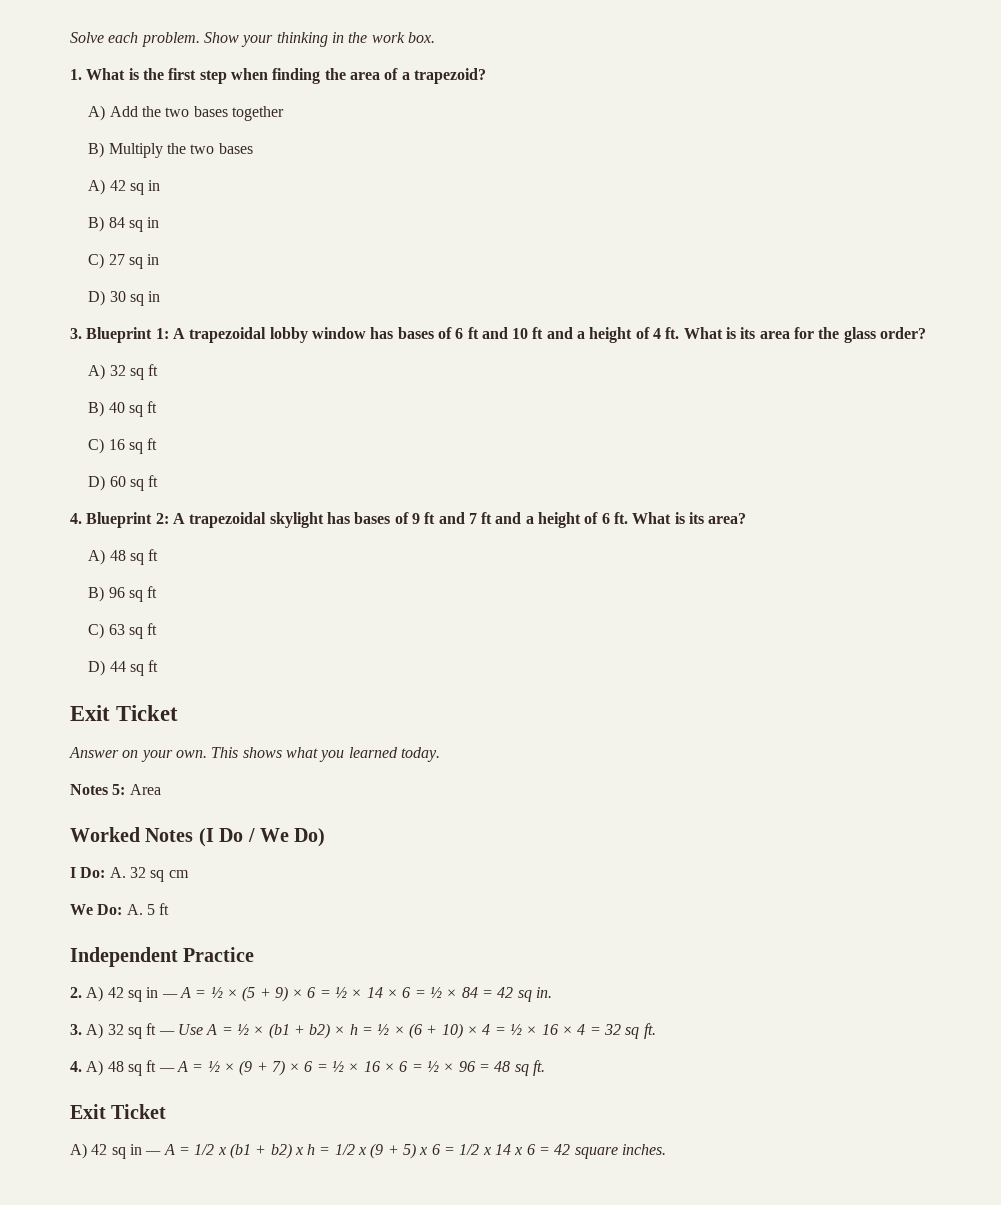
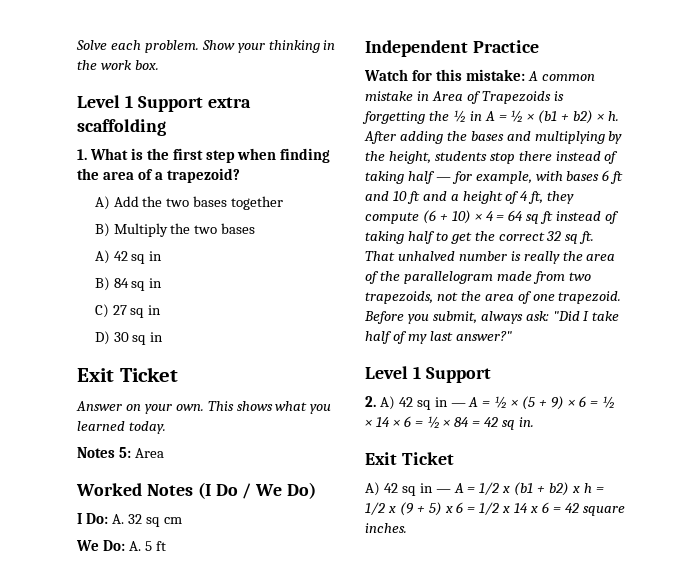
+ Level 1 Support extra scaffolding
- 3. Blueprint 1: A trapezoidal lobby window has bases of 6 ft and 10 ft and a height of 4 ft. What is its area for the glass order?
- A) 32 sq ft
- B) 40 sq ft
- C) 16 sq ft
- D) 60 sq ft
- 4. Blueprint 2: A trapezoidal skylight has bases of 9 ft and 7 ft and a height of 6 ft. What is its area?
- A) 48 sq ft
- B) 96 sq ft
- C) 63 sq ft
- D) 44 sq ft
+ Watch for this mistake: A common mistake in Area of Trapezoids is forgetting the ½ in A = ½ × (b1 + b2) × h. After adding the bases and multiplying by the height, students stop there instead of taking half — for example, with bases 6 ft and 10 ft and a height of 4 ft, they compute (6 + 10) × 4 = 64 sq ft instead of taking half to get the correct 32 sq ft. That unhalved number is really the area of the parallelogram made from two trapezoids, not the area of one trapezoid. Before you submit, always ask: "Did I take half of my last answer?"
+ Level 1 Support
- 3. A) 32 sq ft — Use A = ½ × (b1 + b2) × h = ½ × (6 + 10) × 4 = ½ × 16 × 4 = 32 sq ft.
- 4. A) 48 sq ft — A = ½ × (9 + 7) × 6 = ½ × 16 × 6 = ½ × 96 = 48 sq ft.

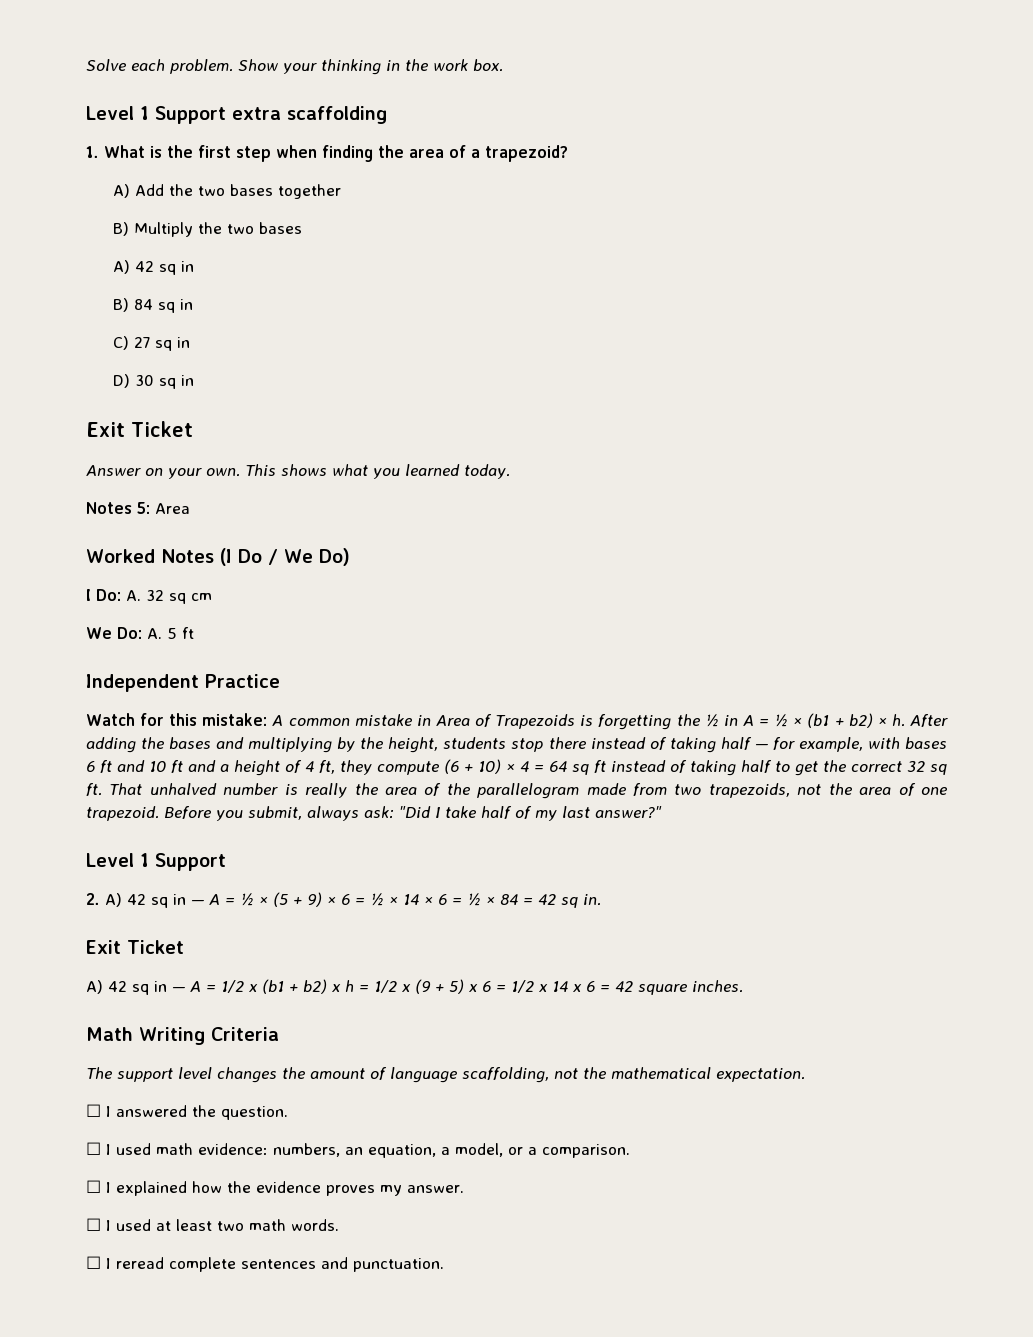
+ Math Writing Criteria
+ The support level changes the amount of language scaffolding, not the mathematical expectation.
+ ☐ I answered the question.
+ ☐ I used math evidence: numbers, an equation, a model, or a comparison.
+ ☐ I explained how the evidence proves my answer.
+ ☐ I used at least two math words.
+ ☐ I reread complete sentences and punctuation.

